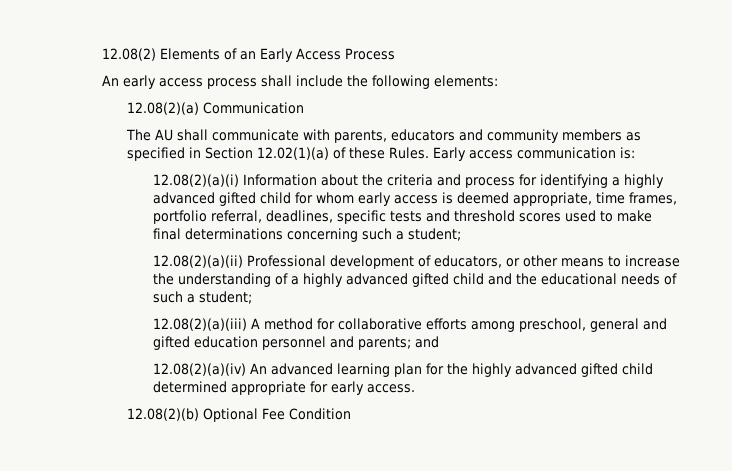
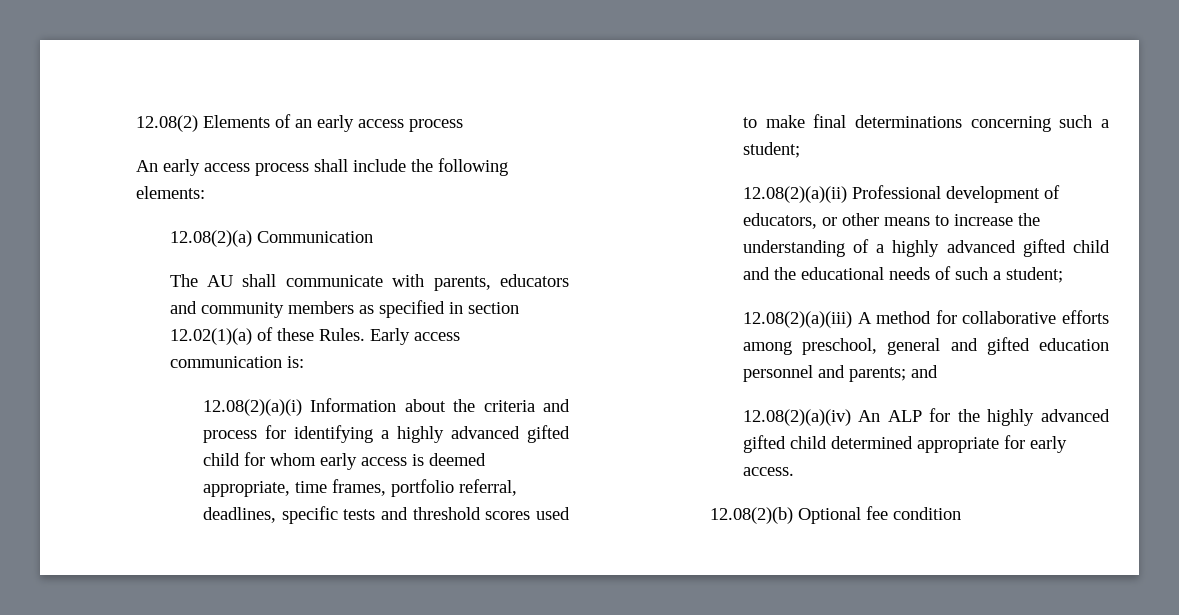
- 12.08(2) Elements of an Early Access Process
+ 12.08(2) Elements of an early access process
- The AU shall communicate with parents, educators and community members as specified in Section 12.02(1)(a) of these Rules.
+ The AU shall communicate with parents, educators and community members as specified in section 12.02(1)(a) of these Rules.
- 12.08(2)(a)(iv) An advanced learning plan for the highly advanced gifted child determined appropriate for early access.
+ 12.08(2)(a)(iv) An ALP for the highly advanced gifted child determined appropriate for early access.
- 12.08(2)(b) Optional Fee Condition
+ 12.08(2)(b) Optional fee condition

